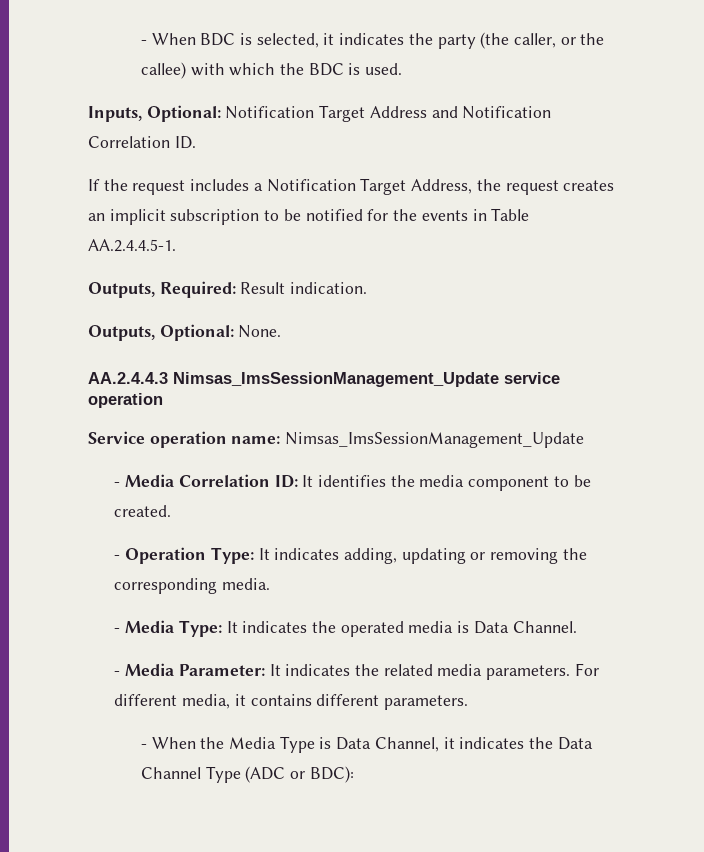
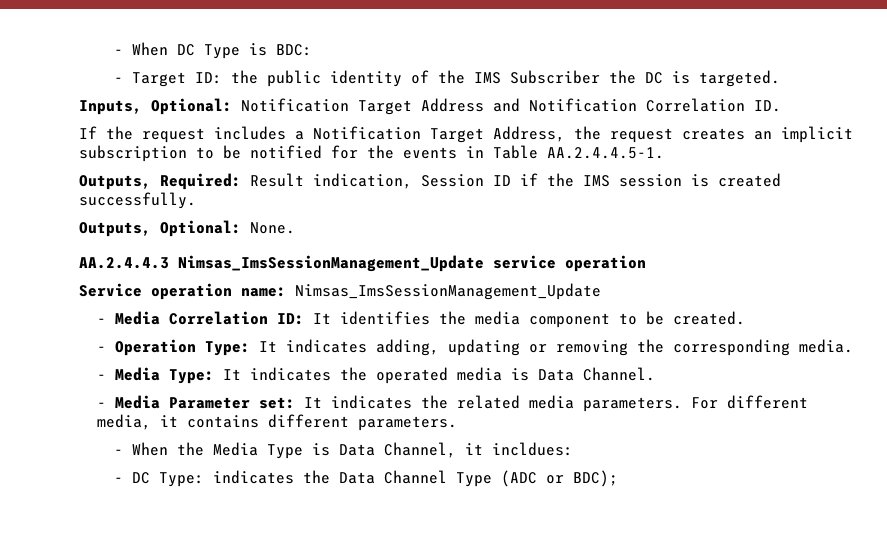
- - When BDC is selected, it indicates the party (the caller, or the callee) with which the BDC is used.
+ - When DC Type is BDC:
+ - Target ID: the public identity of the IMS Subscriber the DC is targeted.
- Outputs, Required: Result indication.
+ Outputs, Required: Result indication, Session ID if the IMS session is created successfully.
- - Media Parameter: It indicates the related media parameters.
+ - Media Parameter set: It indicates the related media parameters.
- - When the Media Type is Data Channel, it indicates the Data Channel Type (ADC or BDC):
+ - When the Media Type is Data Channel, it incldues:
+ - DC Type: indicates the Data Channel Type (ADC or BDC);

